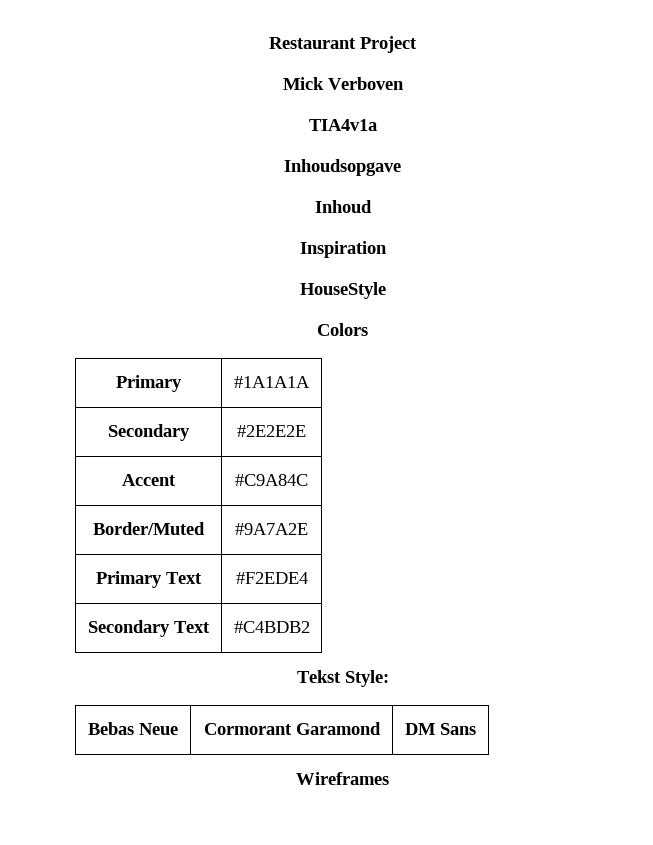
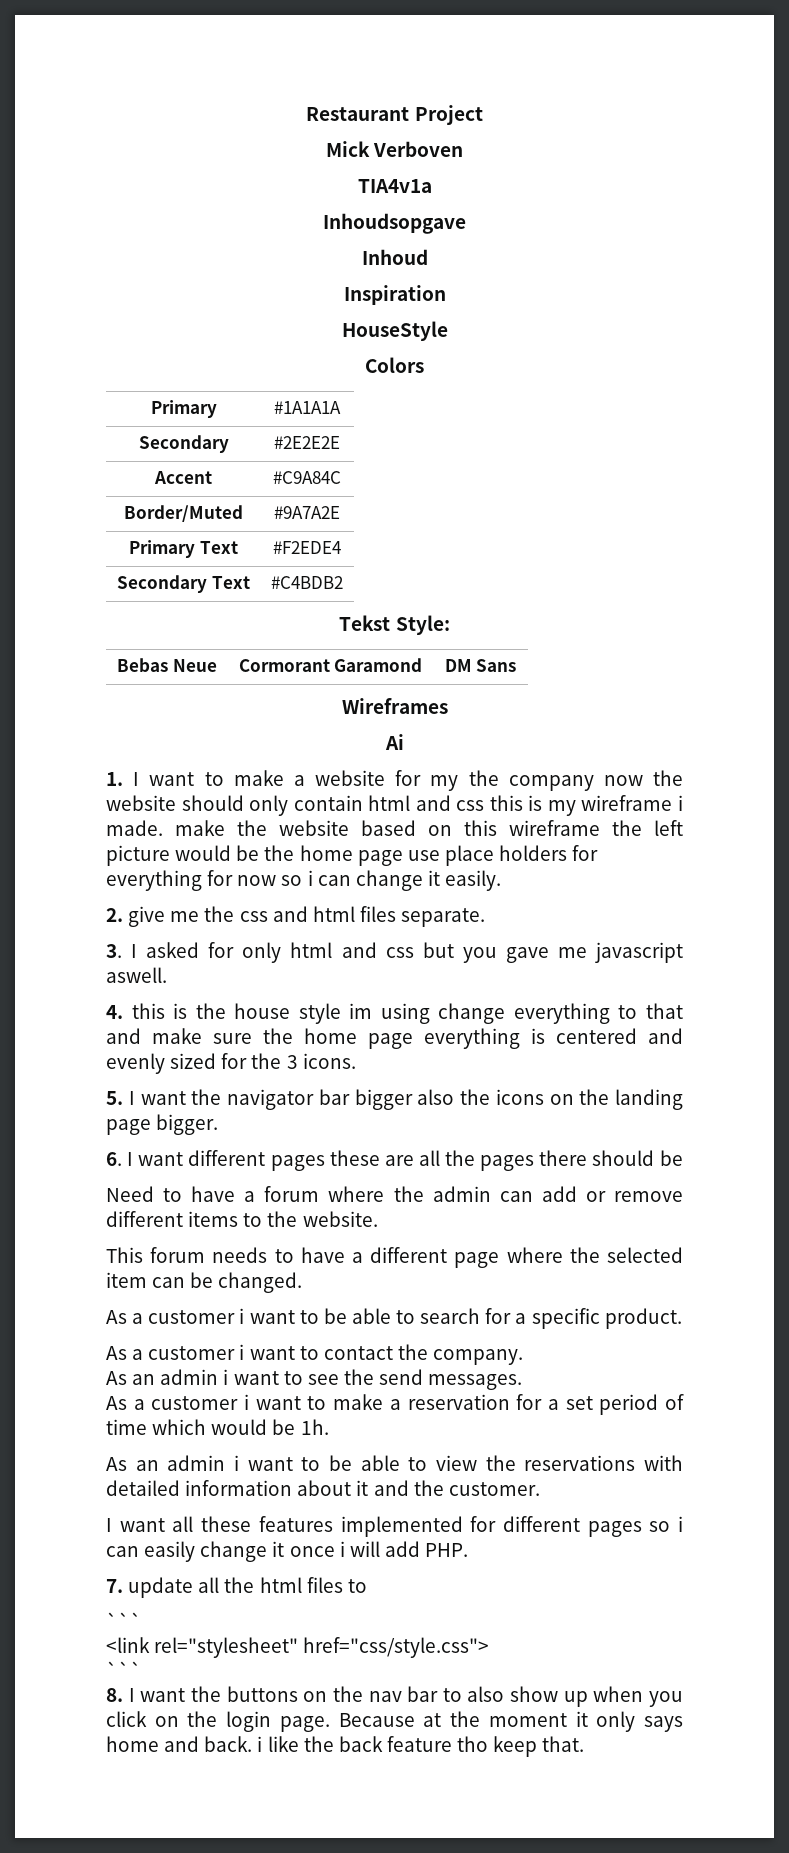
+ Ai
+ 1. I want to make a website for my the company now the website should only contain html and css this is my wireframe i made. make the website based on this wireframe the left picture would be the home page use place holders for everything for now so i can change it easily.
+ 2. give me the css and html files separate.
+ 3. I asked for only html and css but you gave me javascript aswell.
+ 4. this is the house style im using change everything to that and make sure the home page everything is centered and evenly sized for the 3 icons.
+ 5. I want the navigator bar bigger also the icons on the landing page bigger.
+ 6. I want different pages these are all the pages there should be
+ Need to have a forum where the admin can add or remove different items to the website.
+ This forum needs to have a different page where the selected item can be changed.
+ As a customer i want to be able to search for a specific product.
+ As a customer i want to contact the company.
+ As an admin i want to see the send messages.
+ As a customer i want to make a reservation for a set period of time which would be 1h.
+ As an admin i want to be able to view the reservations with detailed information about it and the customer.
+ I want all these features implemented for different pages so i can easily change it once i will add PHP.
+ 7. update all the html files to
+ ```
+ <link rel="stylesheet" href="css/style.css">
+ ```
+ 8. I want the buttons on the nav bar to also show up when you click on the login page. Because at the moment it only says home and back. i like the back feature tho keep that.

